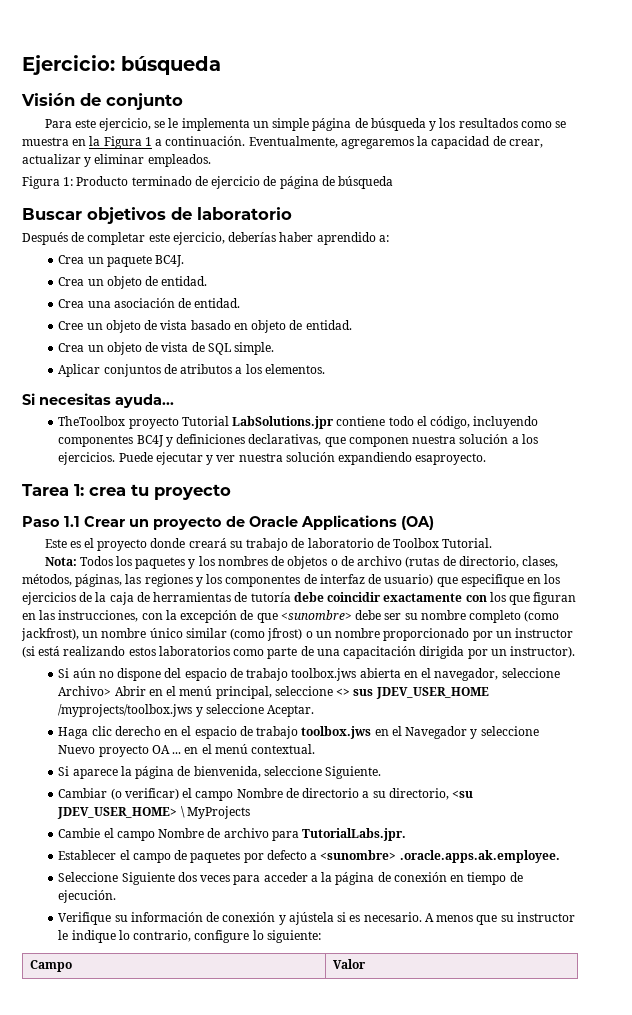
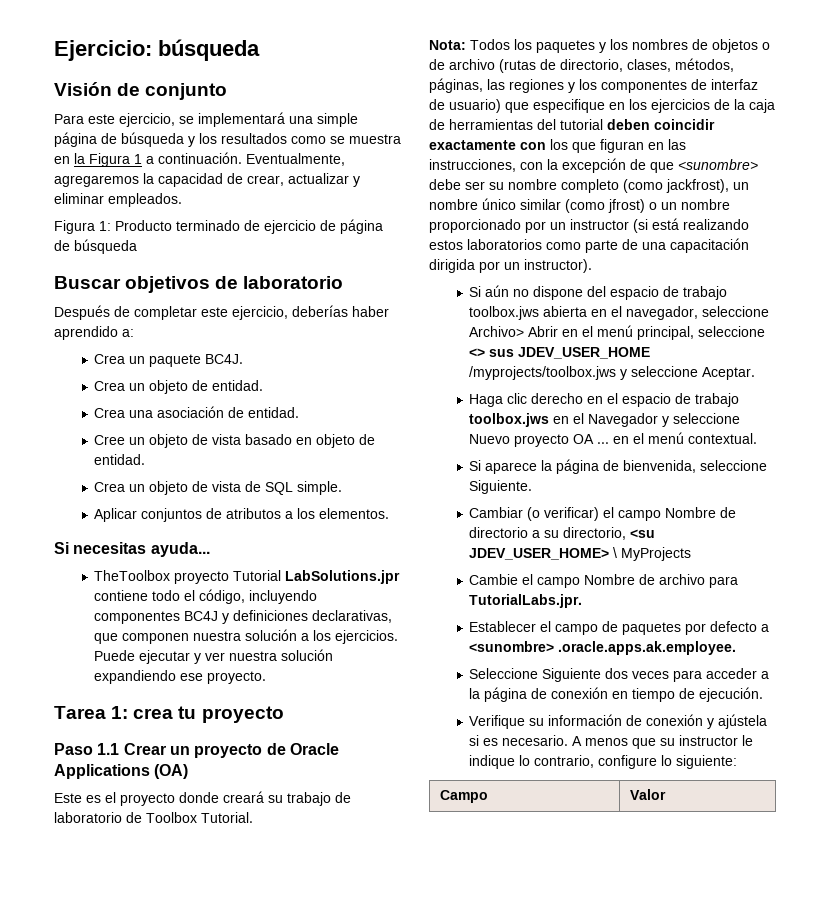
- Para este ejercicio, se le implementa un simple página de búsqueda y los resultados como se muestra en la Figura 1 a continuación.
+ Para este ejercicio, se implementará una simple página de búsqueda y los resultados como se muestra en la Figura 1 a continuación.
- Puede ejecutar y ver nuestra solución expandiendo esaproyecto.
+ Puede ejecutar y ver nuestra solución expandiendo ese proyecto.
- Todos los paquetes y los nombres de objetos o de archivo (rutas de directorio, clases, métodos, páginas, las regiones y los componentes de interfaz de usuario) que especifique en los ejercicios de la caja de herramientas de tutoría debe coincidir exactamente con los que figuran en las instrucciones, con la excepción de que <sunombre> debe ser su nombre completo (como jackfrost), un nombre único similar (como jfrost) o un nombre proporcionado por un instructor (si está realizando estos laboratorios como parte de una capacitación dirigida por un instructor).
+ Todos los paquetes y los nombres de objetos o de archivo (rutas de directorio, clases, métodos, páginas, las regiones y los componentes de interfaz de usuario) que especifique en los ejercicios de la caja de herramientas del tutorial deben coincidir exactamente con los que figuran en las instrucciones, con la excepción de que <sunombre> debe ser su nombre completo (como jackfrost), un nombre único similar (como jfrost) o un nombre proporcionado por un instructor (si está realizando estos laboratorios como parte de una capacitación dirigida por un instructor).

